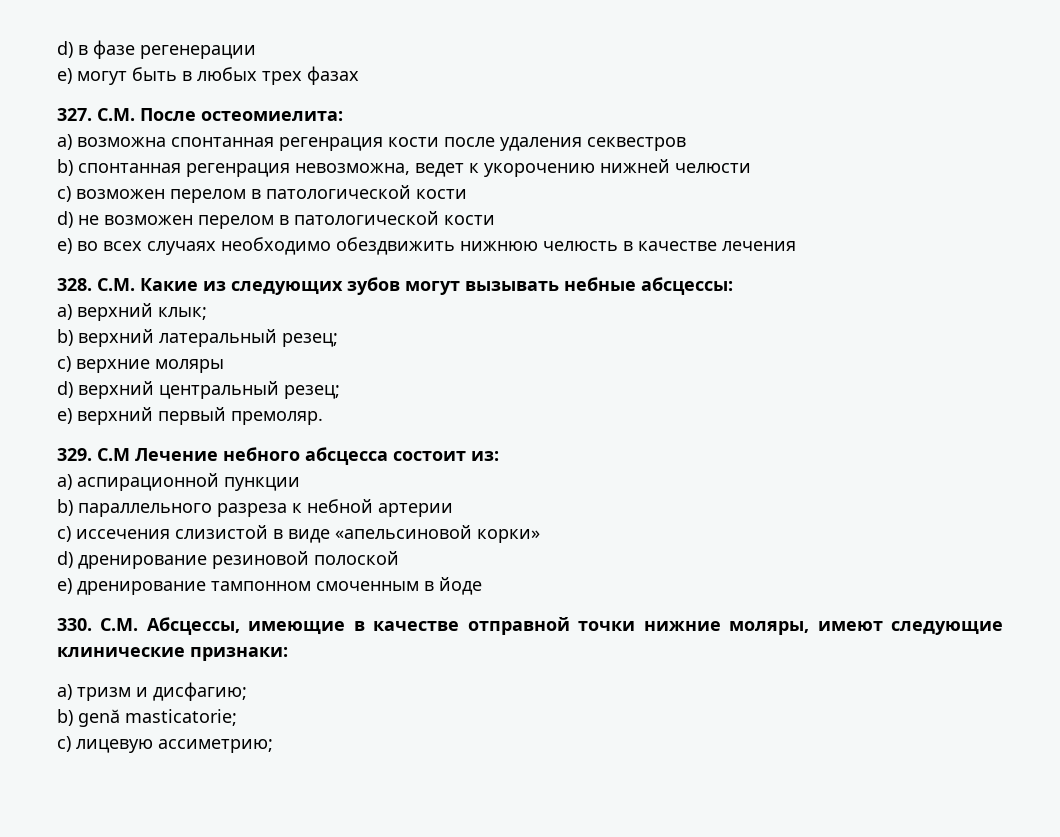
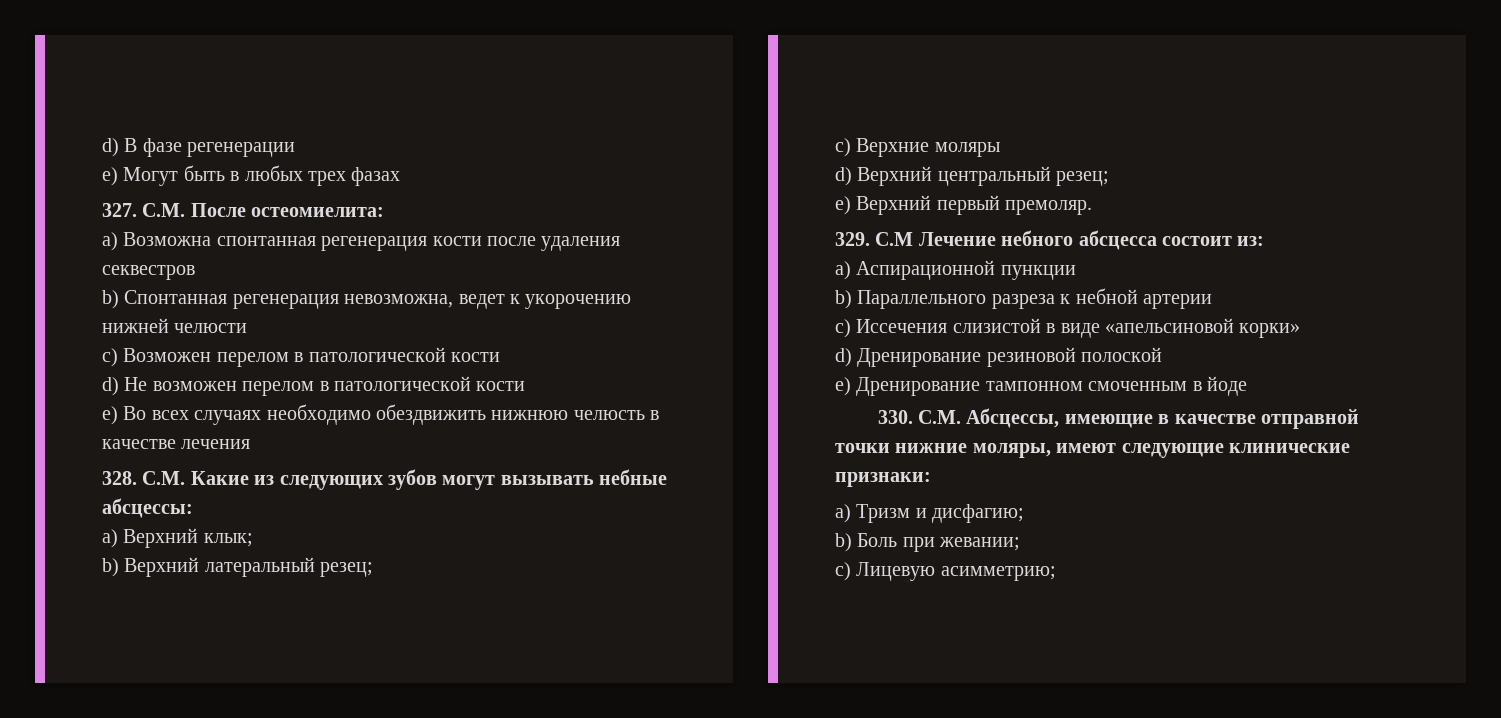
- d) в фазе регенерации
+ d) В фазе регенерации
- e) могут быть в любых трех фазах
+ e) Могут быть в любых трех фазах
- a) возможна спонтанная регенрация кости после удаления секвестров
+ a) Возможна спонтанная регенерация кости после удаления секвестров
- b) спонтанная регенрация невозможна, ведет к укорочению нижней челюсти
+ b) Спонтанная регенерация невозможна, ведет к укорочению нижней челюсти
- c) возможен перелом в патологической кости
+ c) Возможен перелом в патологической кости
- d) не возможен перелом в патологической кости
+ d) Не возможен перелом в патологической кости
- e) во всех случаях необходимо обездвижить нижнюю челюсть в качестве лечения
+ e) Во всех случаях необходимо обездвижить нижнюю челюсть в качестве лечения
- a) верхний клык;
+ a) Верхний клык;
- b) верхний латеральный резец;
+ b) Верхний латеральный резец;
- c) верхние моляры
+ c) Верхние моляры
- d) верхний центральный резец;
+ d) Верхний центральный резец;
- e) верхний первый премоляр.
+ e) Верхний первый премоляр.
- a) аспирационной пункции
+ a) Аспирационной пункции
- b) параллельного разреза к небной артерии
+ b) Параллельного разреза к небной артерии
- c) иссечения слизистой в виде «апельсиновой корки»
+ c) Иссечения слизистой в виде «апельсиновой корки»
- d) дренирование резиновой полоской
+ d) Дренирование резиновой полоской
- e) дренирование тампонном смоченным в йоде
+ e) Дренирование тампонном смоченным в йоде
- a) тризм и дисфагию;
+ a) Тризм и дисфагию;
- b) genă masticatorie;
- c) лицевую ассиметрию;
+ b) Боль при жевании;
+ c) Лицевую асимметрию;

